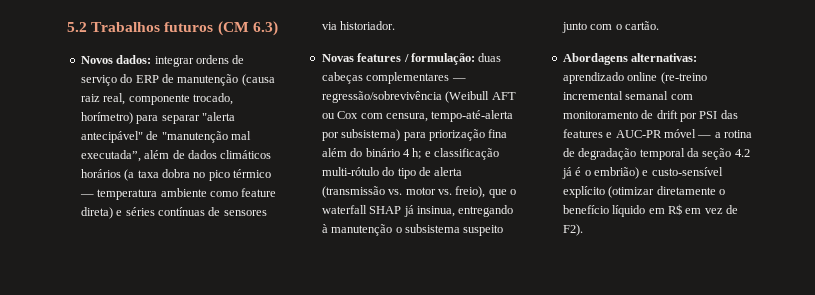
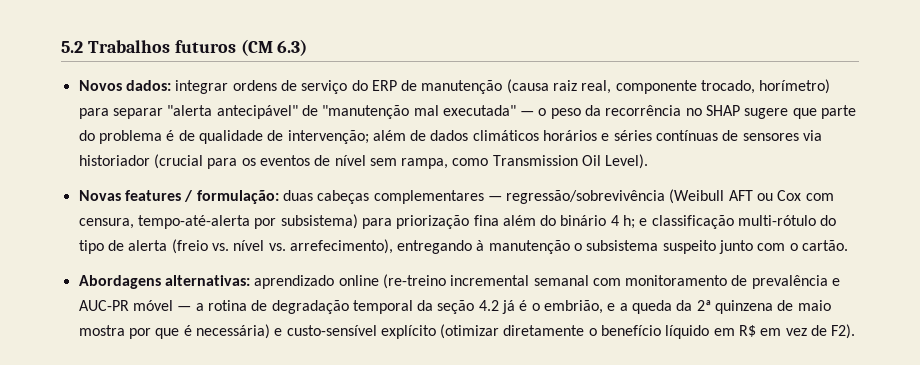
- Novos dados: integrar ordens de serviço do ERP de manutenção (causa raiz real, componente trocado, horímetro) para separar "alerta antecipável" de "manutenção mal executada”, além de dados climáticos horários (a taxa dobra no pico térmico — temperatura ambiente como feature direta) e séries contínuas de sensores via historiador.
+ Novos dados: integrar ordens de serviço do ERP de manutenção (causa raiz real, componente trocado, horímetro) para separar "alerta antecipável" de "manutenção mal executada" — o peso da recorrência no SHAP sugere que parte do problema é de qualidade de intervenção; além de dados climáticos horários e séries contínuas de sensores via historiador (crucial para os eventos de nível sem rampa, como Transmission Oil Level).
- Novas features / formulação: duas cabeças complementares — regressão/sobrevivência (Weibull AFT ou Cox com censura, tempo-até-alerta por subsistema) para priorização fina além do binário 4 h; e classificação multi-rótulo do tipo de alerta (transmissão vs. motor vs. freio), que o waterfall SHAP já insinua, entregando à manutenção o subsistema suspeito junto com o cartão.
+ Novas features / formulação: duas cabeças complementares — regressão/sobrevivência (Weibull AFT ou Cox com censura, tempo-até-alerta por subsistema) para priorização fina além do binário 4 h; e classificação multi-rótulo do tipo de alerta (freio vs. nível vs. arrefecimento), entregando à manutenção o subsistema suspeito junto com o cartão.
- Abordagens alternativas: aprendizado online (re-treino incremental semanal com monitoramento de drift por PSI das features e AUC-PR móvel — a rotina de degradação temporal da seção 4.2 já é o embrião) e custo-sensível explícito (otimizar diretamente o benefício líquido em R$ em vez de F2).
+ Abordagens alternativas: aprendizado online (re-treino incremental semanal com monitoramento de prevalência e AUC-PR móvel — a rotina de degradação temporal da seção 4.2 já é o embrião, e a queda da 2ª quinzena de maio mostra por que é necessária) e custo-sensível explícito (otimizar diretamente o benefício líquido em R$ em vez de F2).

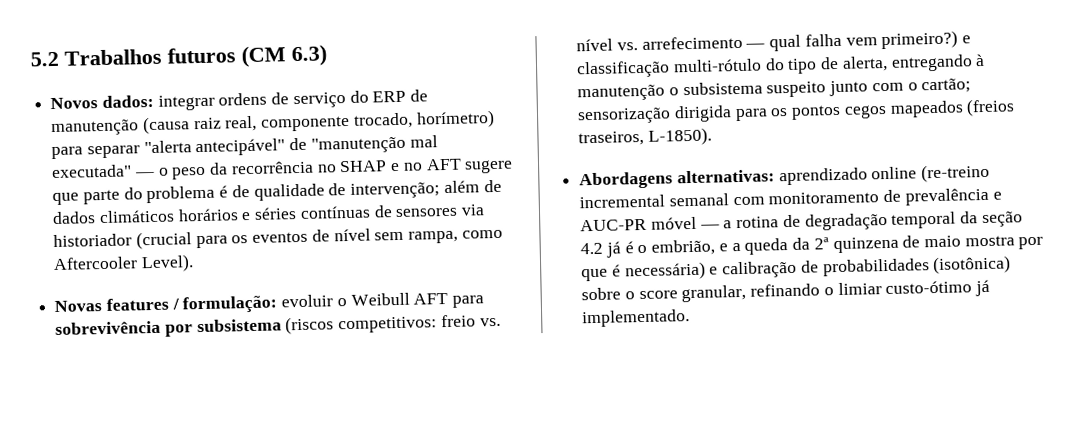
- integrar ordens de serviço do ERP de manutenção (causa raiz real, componente trocado, horímetro) para separar "alerta antecipável" de "manutenção mal executada" — o peso da recorrência no SHAP sugere que parte do problema é de qualidade de intervenção;
+ integrar ordens de serviço do ERP de manutenção (causa raiz real, componente trocado, horímetro) para separar "alerta antecipável" de "manutenção mal executada" — o peso da recorrência no SHAP e no AFT sugere que parte do problema é de qualidade de intervenção;
- além de dados climáticos horários e séries contínuas de sensores via historiador (crucial para os eventos de nível sem rampa, como Transmission Oil Level).
+ além de dados climáticos horários e séries contínuas de sensores via historiador (crucial para os eventos de nível sem rampa, como Aftercooler Level).
- Novas features / formulação: duas cabeças complementares — regressão/sobrevivência (Weibull AFT ou Cox com censura, tempo-até-alerta por subsistema) para priorização fina além do binário 4 h; e classificação multi-rótulo do tipo de alerta (freio vs. nível vs. arrefecimento), entregando à manutenção o subsistema suspeito junto com o cartão.
+ Novas features / formulação: evoluir o Weibull AFT para sobrevivência por subsistema (riscos competitivos: freio vs. nível vs. arrefecimento — qual falha vem primeiro?) e classificação multi-rótulo do tipo de alerta, entregando à manutenção o subsistema suspeito junto com o cartão; sensorização dirigida para os pontos cegos mapeados (freios traseiros, L-1850).
- Abordagens alternativas: aprendizado online (re-treino incremental semanal com monitoramento de prevalência e AUC-PR móvel — a rotina de degradação temporal da seção 4.2 já é o embrião, e a queda da 2ª quinzena de maio mostra por que é necessária) e custo-sensível explícito (otimizar diretamente o benefício líquido em R$ em vez de F2).
+ Abordagens alternativas: aprendizado online (re-treino incremental semanal com monitoramento de prevalência e AUC-PR móvel — a rotina de degradação temporal da seção 4.2 já é o embrião, e a queda da 2ª quinzena de maio mostra por que é necessária) e calibração de probabilidades (isotônica) sobre o score granular, refinando o limiar custo-ótimo já implementado.

